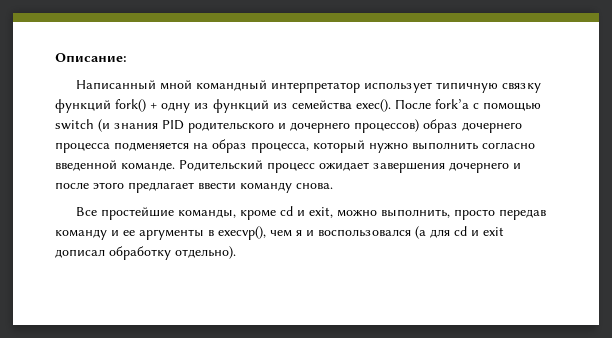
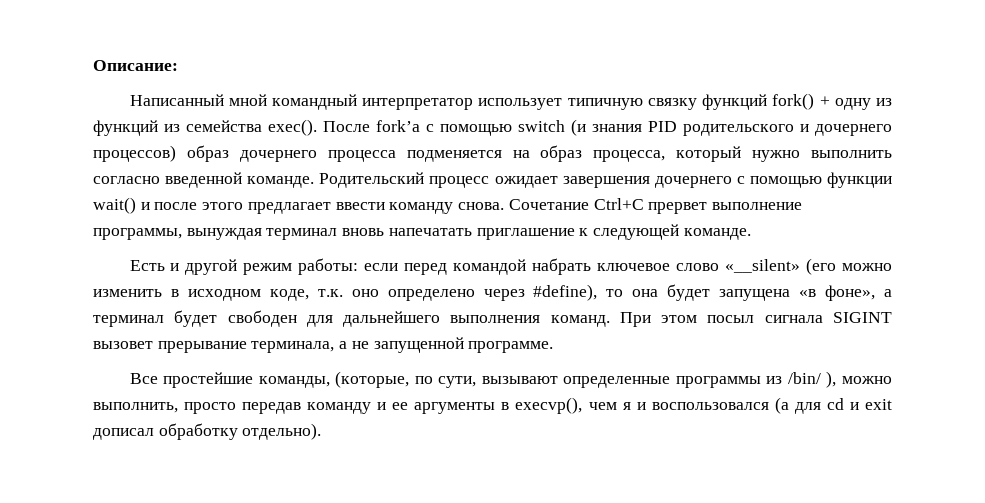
- Родительский процесс ожидает завершения дочернего и после этого предлагает ввести команду снова.
- Все простейшие команды, кроме cd и exit, можно выполнить, просто передав команду и ее аргументы в execvp(), чем я и воспользовался (а для cd и exit дописал обработку отдельно).
+ Родительский процесс ожидает завершения дочернего с помощью функции wait() и после этого предлагает ввести команду снова. Сочетание Ctrl+C прервет выполнение программы, вынуждая терминал вновь напечатать приглашение к следующей команде.
+ Есть и другой режим работы: если перед командой набрать ключевое слово «__silent» (его можно изменить в исходном коде, т.к. оно определено через #define), то она будет запущена «в фоне», а терминал будет свободен для дальнейшего выполнения команд. При этом посыл сигнала SIGINT вызовет прерывание терминала, а не запущенной программе.
+ Все простейшие команды, (которые, по сути, вызывают определенные программы из /bin/ ), можно выполнить, просто передав команду и ее аргументы в execvp(), чем я и воспользовался (а для cd и exit дописал обработку отдельно).

